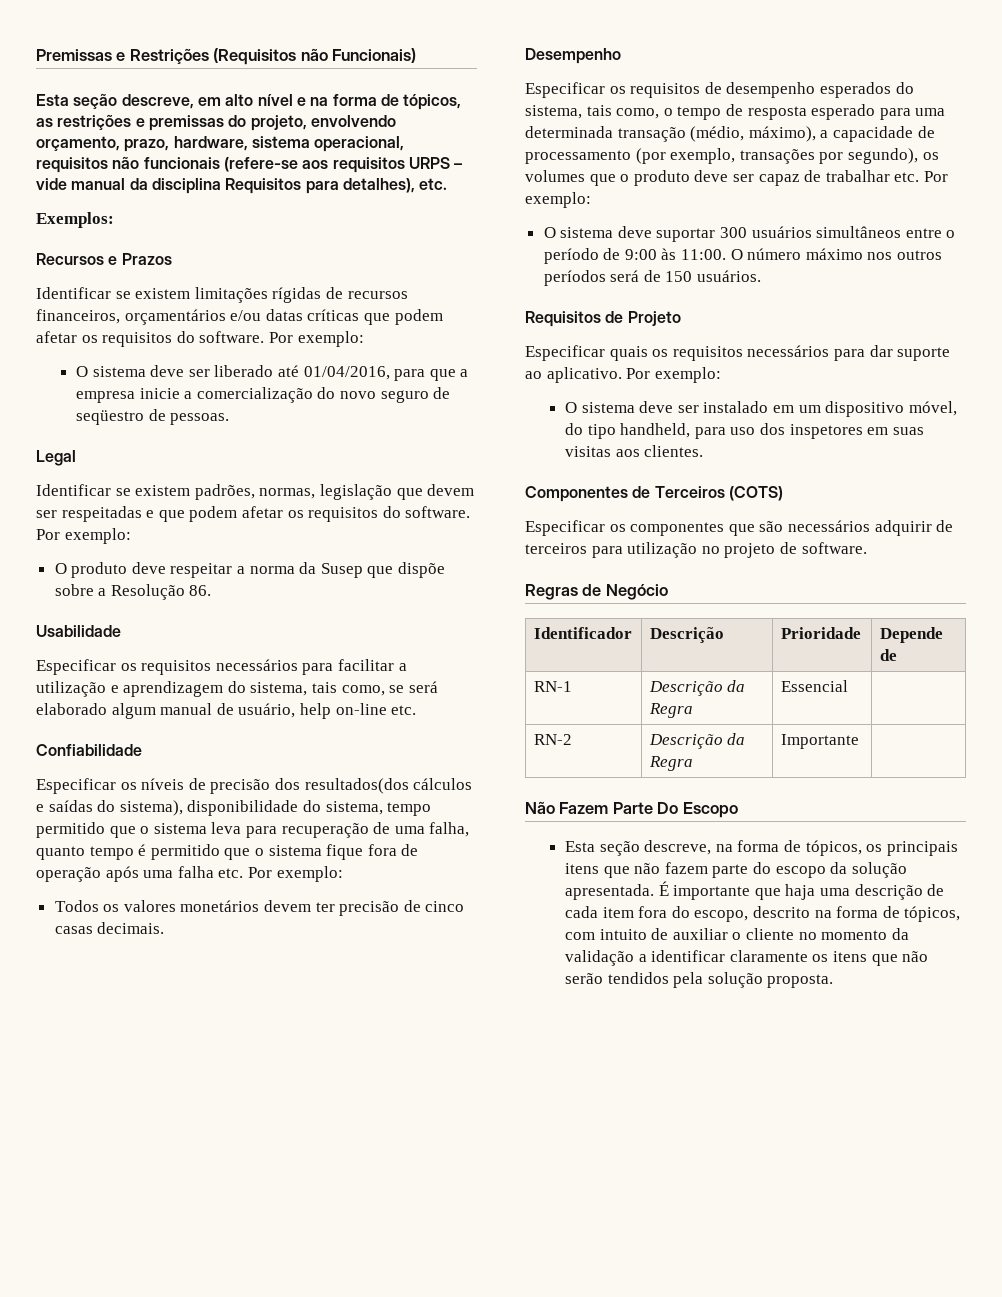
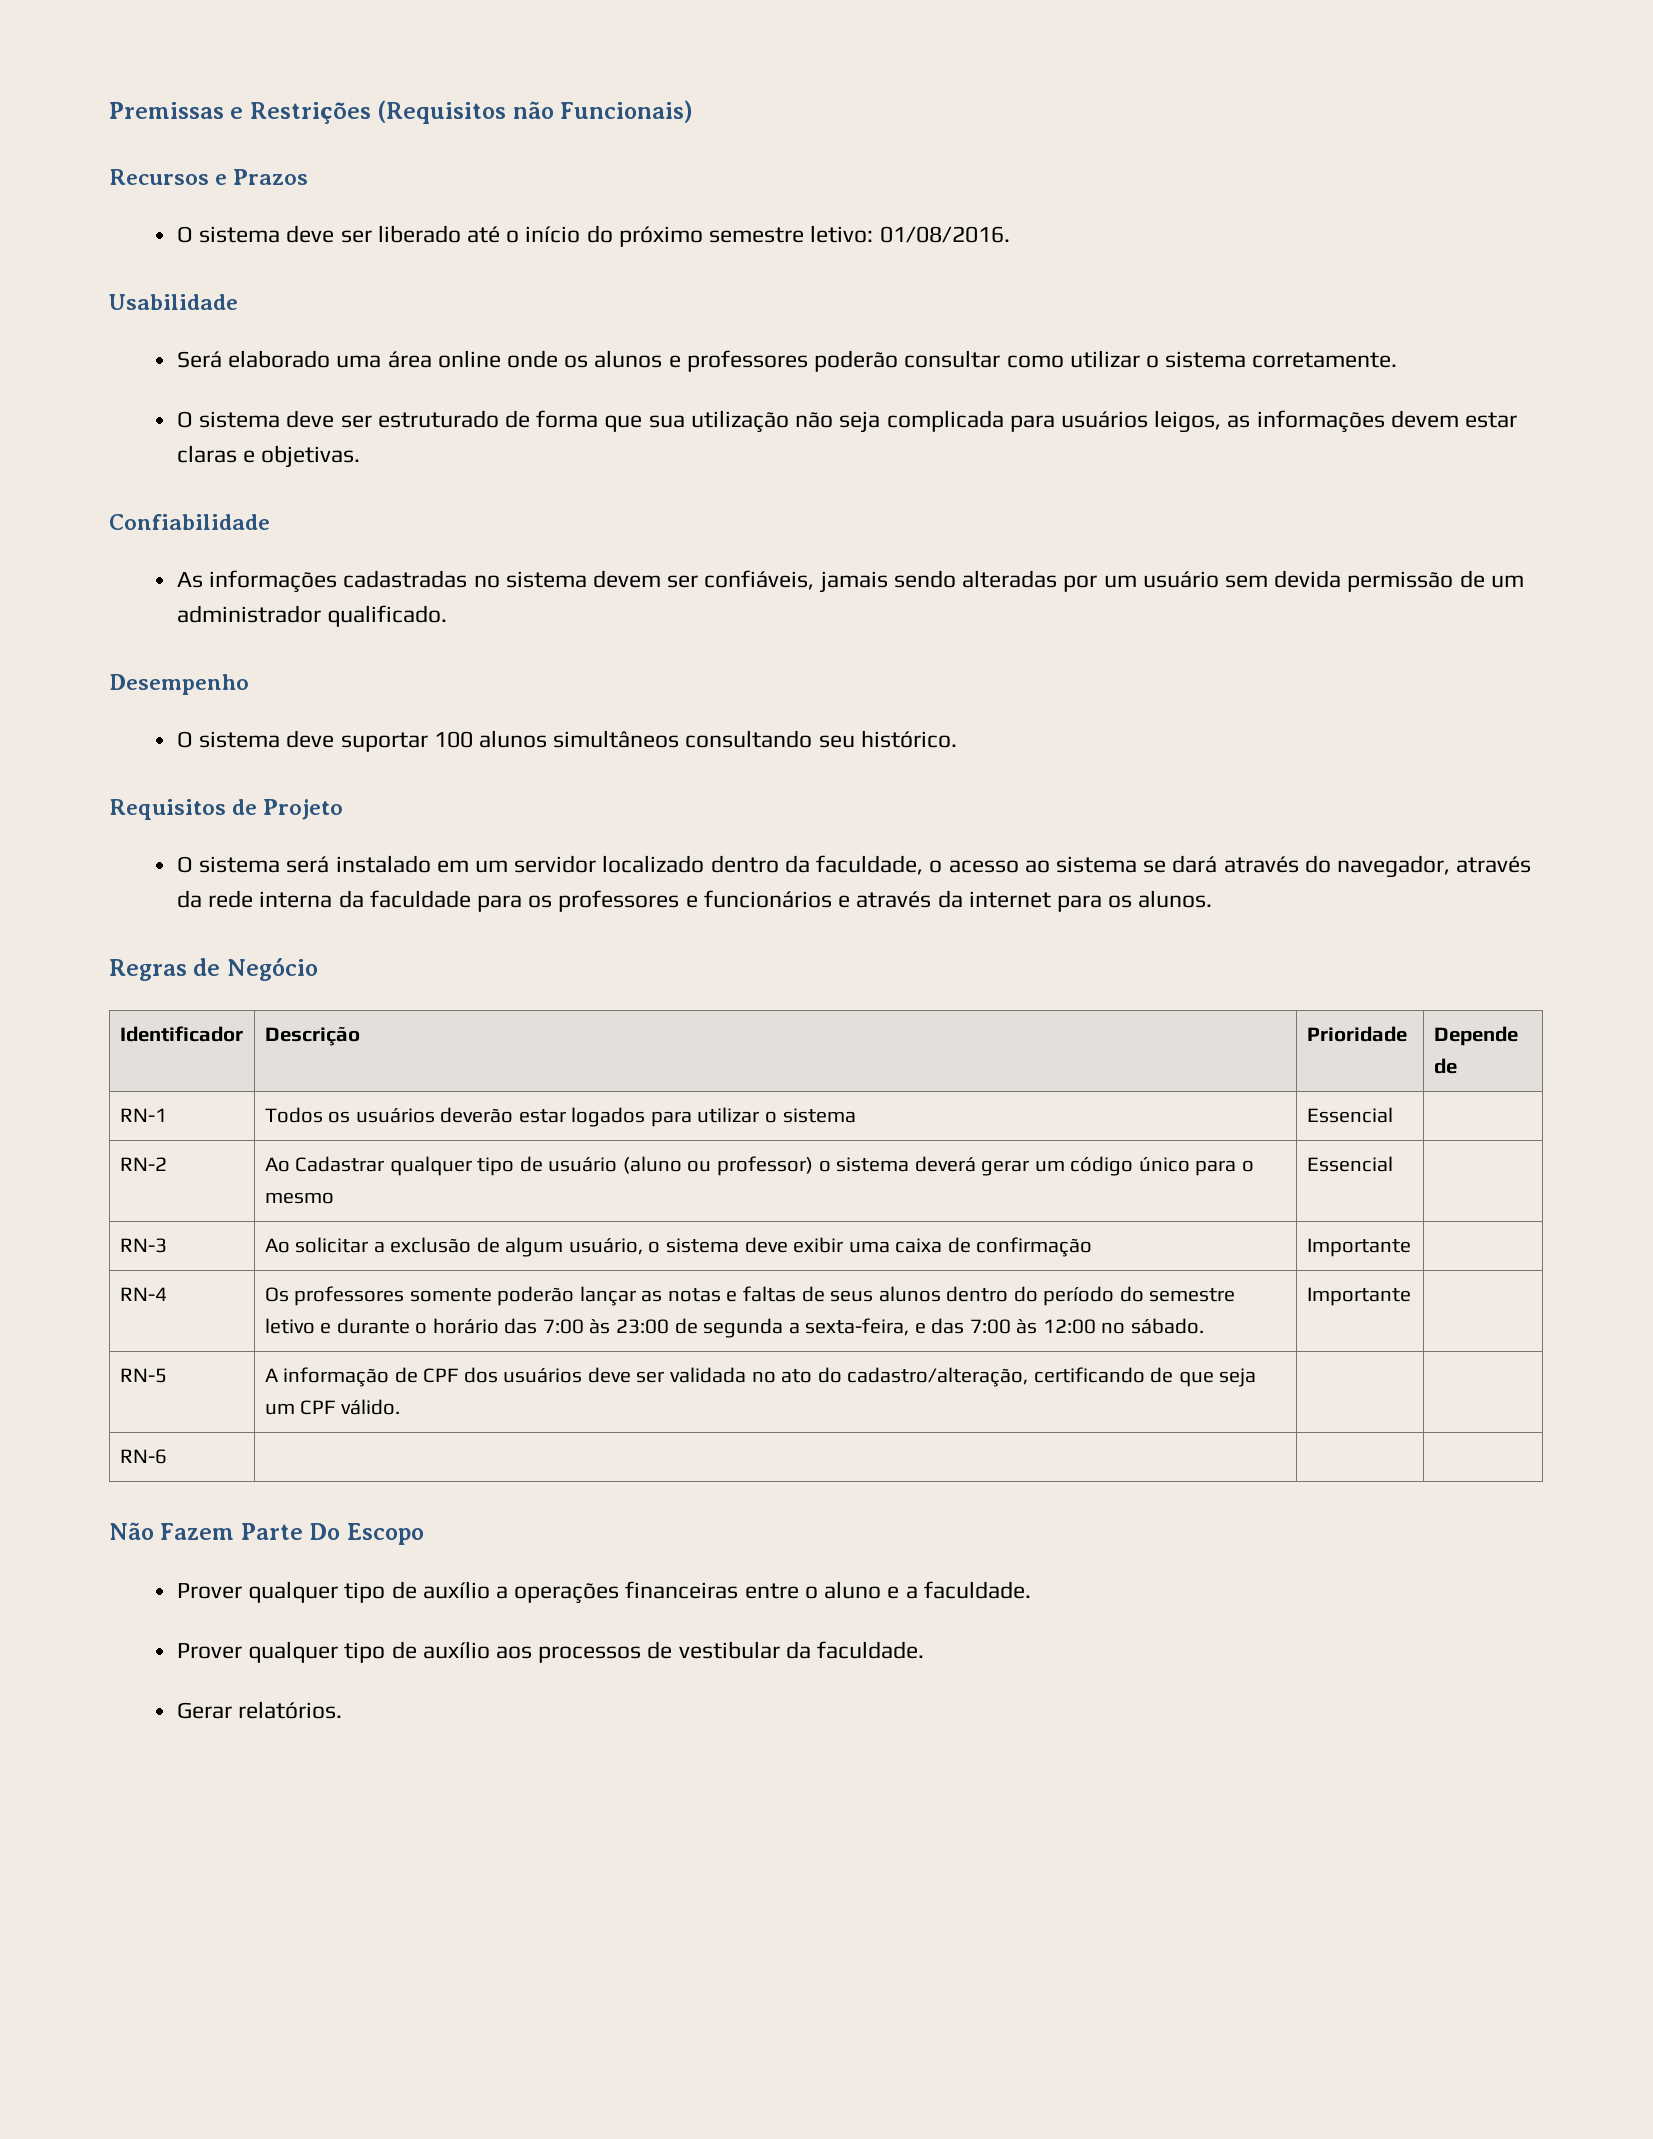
- Esta seção descreve, em alto nível e na forma de tópicos, as restrições e premissas do projeto, envolvendo orçamento, prazo, hardware, sistema operacional, requisitos não funcionais (refere-se aos requisitos URPS – vide manual da disciplina Requisitos para detalhes), etc.
- Exemplos:
  Recursos e Prazos
- Identificar se existem limitações rígidas de recursos financeiros, orçamentários e/ou datas críticas que podem afetar os requisitos do software. Por exemplo:
- O sistema deve ser liberado até 01/04/2016, para que a empresa inicie a comercialização do novo seguro de seqüestro de pessoas.
- Legal
- Identificar se existem padrões, normas, legislação que devem ser respeitadas e que podem afetar os requisitos do software. Por exemplo:
- O produto deve respeitar a norma da Susep que dispõe sobre a Resolução 86.
+ O sistema deve ser liberado até o início do próximo semestre letivo: 01/08/2016.
  Usabilidade
- Especificar os requisitos necessários para facilitar a utilização e aprendizagem do sistema, tais como, se será elaborado algum manual de usuário, help on-line etc.
+ Será elaborado uma área online onde os alunos e professores poderão consultar como utilizar o sistema corretamente.
+ O sistema deve ser estruturado de forma que sua utilização não seja complicada para usuários leigos, as informações devem estar claras e objetivas.
  Confiabilidade
- Especificar os níveis de precisão dos resultados(dos cálculos e saídas do sistema), disponibilidade do sistema, tempo permitido que o sistema leva para recuperação de uma falha, quanto tempo é permitido que o sistema fique fora de operação após uma falha etc. Por exemplo:
- Todos os valores monetários devem ter precisão de cinco casas decimais.
+ As informações cadastradas no sistema devem ser confiáveis, jamais sendo alteradas por um usuário sem devida permissão de um administrador qualificado.
  Desempenho
- Especificar os requisitos de desempenho esperados do sistema, tais como, o tempo de resposta esperado para uma determinada transação (médio, máximo), a capacidade de processamento (por exemplo, transações por segundo), os volumes que o produto deve ser capaz de trabalhar etc. Por exemplo:
- O sistema deve suportar 300 usuários simultâneos entre o período de 9:00 às 11:00. O número máximo nos outros períodos será de 150 usuários.
+ O sistema deve suportar 100 alunos simultâneos consultando seu histórico.
  Requisitos de Projeto
- Especificar quais os requisitos necessários para dar suporte ao aplicativo. Por exemplo:
- O sistema deve ser instalado em um dispositivo móvel, do tipo handheld, para uso dos inspetores em suas visitas aos clientes.
- Componentes de Terceiros (COTS)
- Especificar os componentes que são necessários adquirir de terceiros para utilização no projeto de software.
+ O sistema será instalado em um servidor localizado dentro da faculdade, o acesso ao sistema se dará através do navegador, através da rede interna da faculdade para os professores e funcionários e através da internet para os alunos.
- RN-1 | Descrição da Regra | Essencial |
- RN-2 | Descrição da Regra | Importante |
+ RN-1 | Todos os usuários deverão estar logados para utilizar o sistema | Essencial |
+ RN-2 | Ao Cadastrar qualquer tipo de usuário (aluno ou professor) o sistema deverá gerar um código único para o mesmo | Essencial |
+ RN-3 | Ao solicitar a exclusão de algum usuário, o sistema deve exibir uma caixa de confirmação | Importante |
+ RN-4 | Os professores somente poderão lançar as notas e faltas de seus alunos dentro do período do semestre letivo e durante o horário das 7:00 às 23:00 de segunda a sexta-feira, e das 7:00 às 12:00 no sábado. | Importante |
+ RN-5 | A informação de CPF dos usuários deve ser validada no ato do cadastro/alteração, certificando de que seja um CPF válido. | |
+ RN-6 | | |
- Esta seção descreve, na forma de tópicos, os principais itens que não fazem parte do escopo da solução apresentada. É importante que haja uma descrição de cada item fora do escopo, descrito na forma de tópicos, com intuito de auxiliar o cliente no momento da validação a identificar claramente os itens que não serão tendidos pela solução proposta.
+ Prover qualquer tipo de auxílio a operações financeiras entre o aluno e a faculdade.
+ Prover qualquer tipo de auxílio aos processos de vestibular da faculdade.
+ Gerar relatórios.

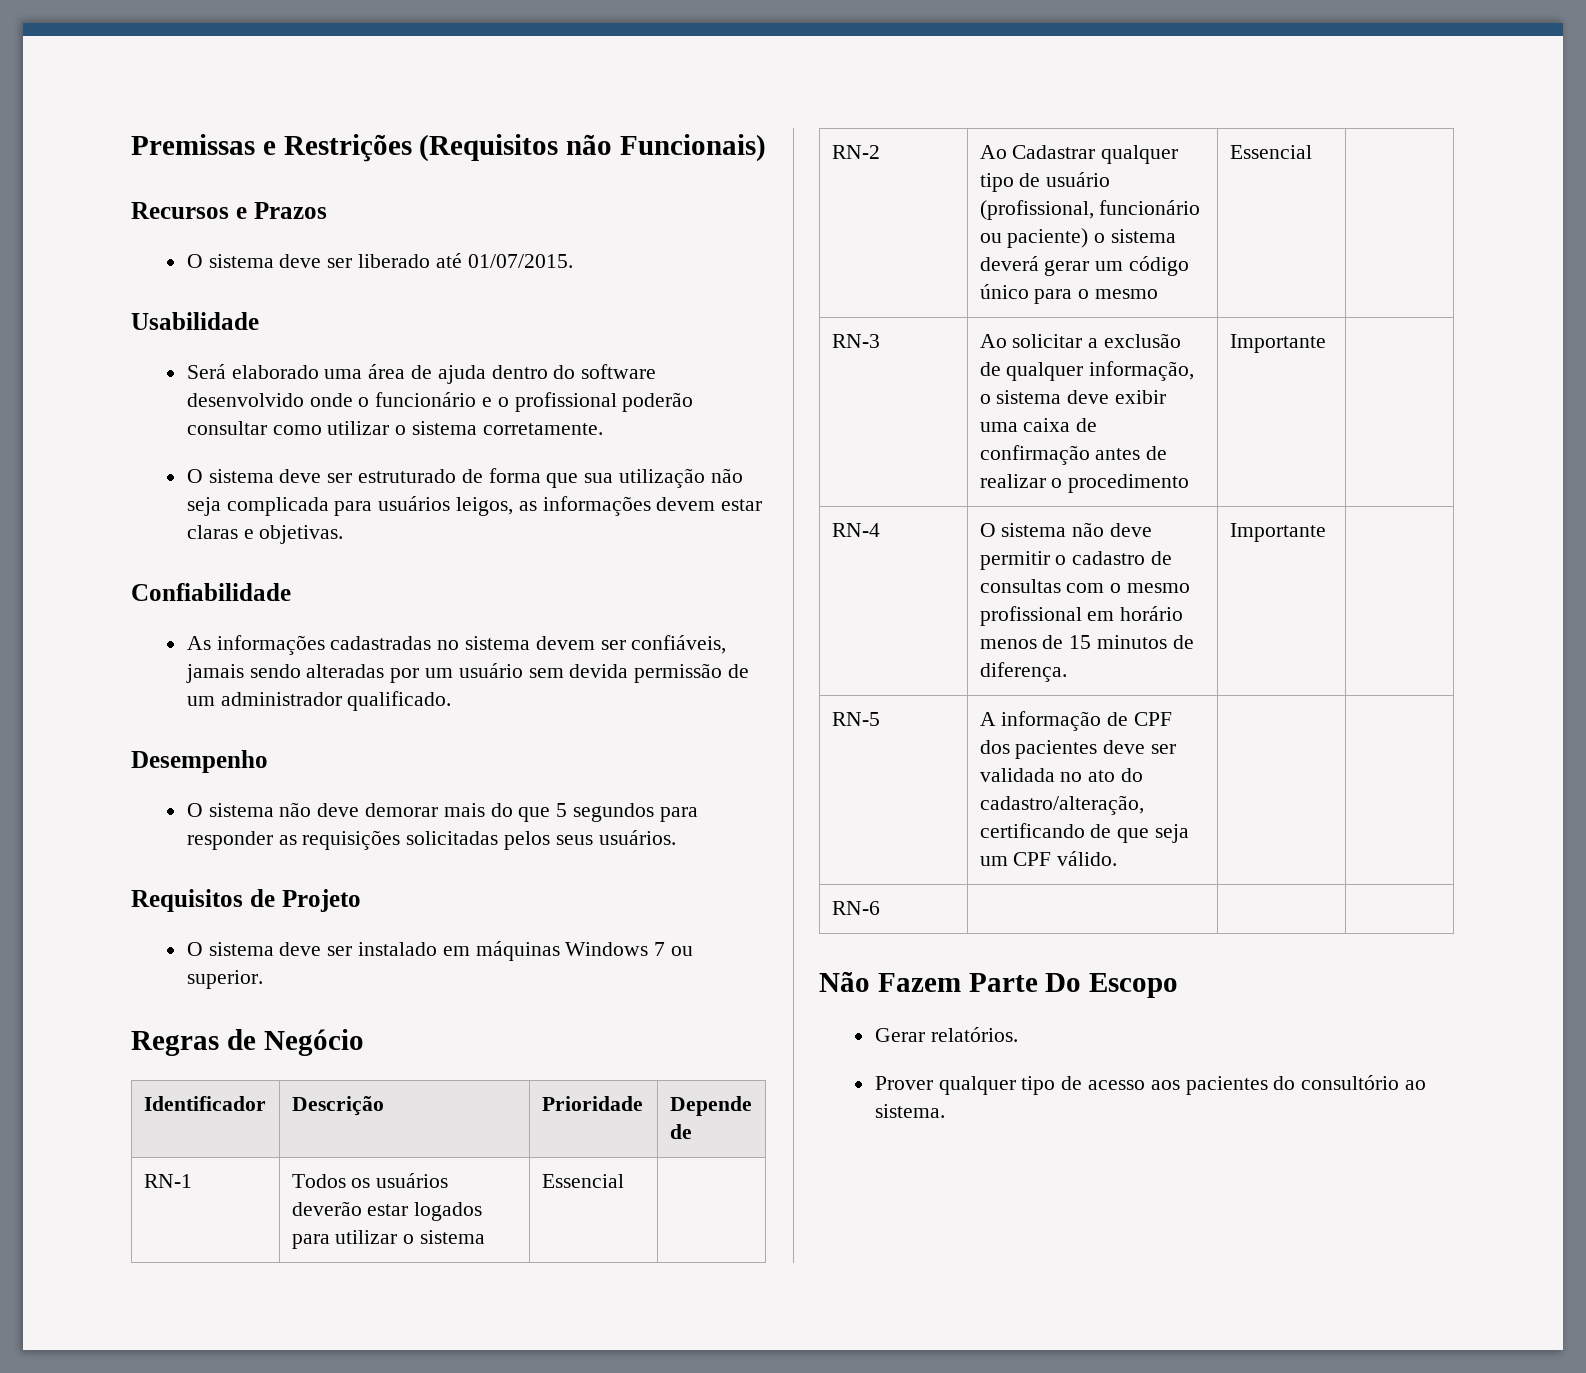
- O sistema deve ser liberado até o início do próximo semestre letivo: 01/08/2016.
+ O sistema deve ser liberado até 01/07/2015.
- Será elaborado uma área online onde os alunos e professores poderão consultar como utilizar o sistema corretamente.
+ Será elaborado uma área de ajuda dentro do software desenvolvido onde o funcionário e o profissional poderão consultar como utilizar o sistema corretamente.
- O sistema deve suportar 100 alunos simultâneos consultando seu histórico.
+ O sistema não deve demorar mais do que 5 segundos para responder as requisições solicitadas pelos seus usuários.
- O sistema será instalado em um servidor localizado dentro da faculdade, o acesso ao sistema se dará através do navegador, através da rede interna da faculdade para os professores e funcionários e através da internet para os alunos.
+ O sistema deve ser instalado em máquinas Windows 7 ou superior.
- RN-2 | Ao Cadastrar qualquer tipo de usuário (aluno ou professor) o sistema deverá gerar um código único para o mesmo | Essencial |
+ RN-2 | Ao Cadastrar qualquer tipo de usuário (profissional, funcionário ou paciente) o sistema deverá gerar um código único para o mesmo | Essencial |
- RN-3 | Ao solicitar a exclusão de algum usuário, o sistema deve exibir uma caixa de confirmação | Importante |
- RN-4 | Os professores somente poderão lançar as notas e faltas de seus alunos dentro do período do semestre letivo e durante o horário das 7:00 às 23:00 de segunda a sexta-feira, e das 7:00 às 12:00 no sábado. | Importante |
+ RN-3 | Ao solicitar a exclusão de qualquer informação, o sistema deve exibir uma caixa de confirmação antes de realizar o procedimento | Importante |
+ RN-4 | O sistema não deve permitir o cadastro de consultas com o mesmo profissional em horário menos de 15 minutos de diferença. | Importante |
- RN-5 | A informação de CPF dos usuários deve ser validada no ato do cadastro/alteração, certificando de que seja um CPF válido. | |
+ RN-5 | A informação de CPF dos pacientes deve ser validada no ato do cadastro/alteração, certificando de que seja um CPF válido. | |
- Prover qualquer tipo de auxílio a operações financeiras entre o aluno e a faculdade.
- Prover qualquer tipo de auxílio aos processos de vestibular da faculdade.
  Gerar relatórios.
+ Prover qualquer tipo de acesso aos pacientes do consultório ao sistema.

